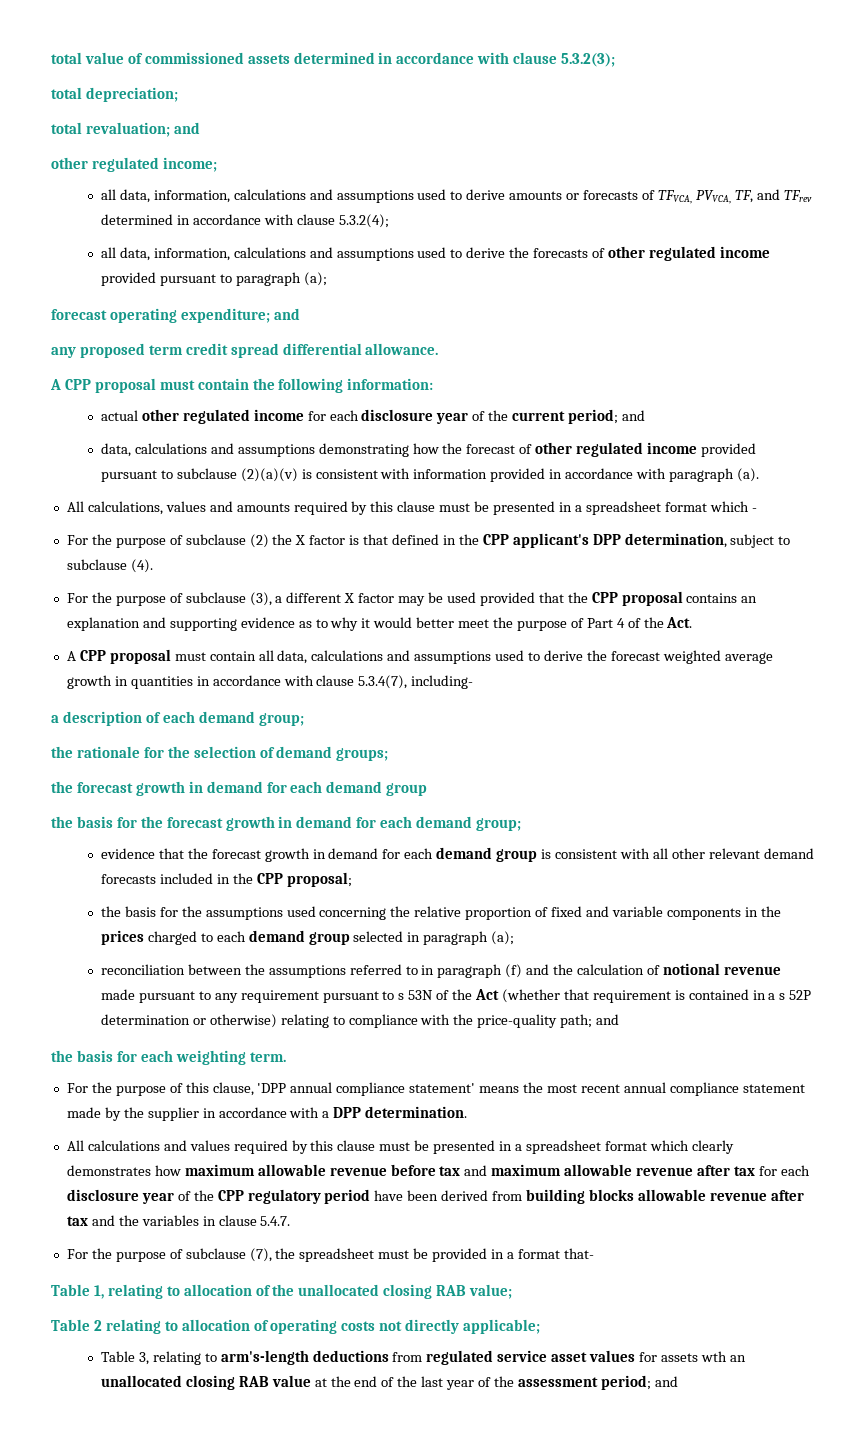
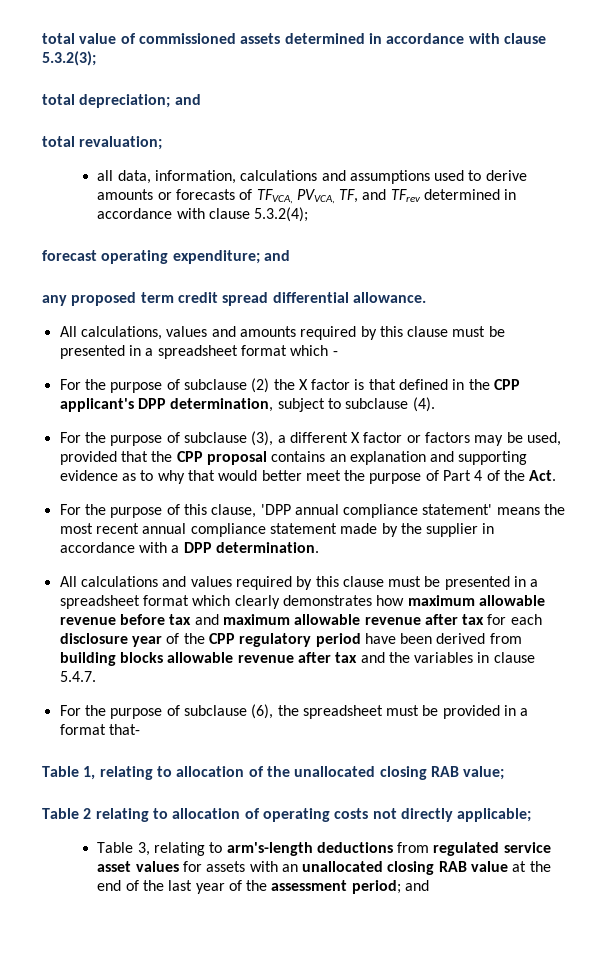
- total depreciation;
+ total depreciation; and
- total revaluation; and
- other regulated income;
+ total revaluation;
- all data, information, calculations and assumptions used to derive the forecasts of other regulated income provided pursuant to paragraph (a);
- A CPP proposal must contain the following information:
- actual other regulated income for each disclosure year of the current period; and
- data, calculations and assumptions demonstrating how the forecast of other regulated income provided pursuant to subclause (2)(a)(v) is consistent with information provided in accordance with paragraph (a).
- For the purpose of subclause (3), a different X factor may be used provided that the CPP proposal contains an explanation and supporting evidence as to why it would better meet the purpose of Part 4 of the Act.
+ For the purpose of subclause (3), a different X factor or factors may be used, provided that the CPP proposal contains an explanation and supporting evidence as to why that would better meet the purpose of Part 4 of the Act.
- A CPP proposal must contain all data, calculations and assumptions used to derive the forecast weighted average growth in quantities in accordance with clause 5.3.4(7), including-
- a description of each demand group;
- the rationale for the selection of demand groups;
- the forecast growth in demand for each demand group
- the basis for the forecast growth in demand for each demand group;
- evidence that the forecast growth in demand for each demand group is consistent with all other relevant demand forecasts included in the CPP proposal;
- the basis for the assumptions used concerning the relative proportion of fixed and variable components in the prices charged to each demand group selected in paragraph (a);
- reconciliation between the assumptions referred to in paragraph (f) and the calculation of notional revenue made pursuant to any requirement pursuant to s 53N of the Act (whether that requirement is contained in a s 52P determination or otherwise) relating to compliance with the price-quality path; and
- the basis for each weighting term.
- For the purpose of subclause (7), the spreadsheet must be provided in a format that-
+ For the purpose of subclause (6), the spreadsheet must be provided in a format that-
- Table 3, relating to arm's-length deductions from regulated service asset values for assets wth an unallocated closing RAB value at the end of the last year of the assessment period; and
+ Table 3, relating to arm's-length deductions from regulated service asset values for assets with an unallocated closing RAB value at the end of the last year of the assessment period; and

